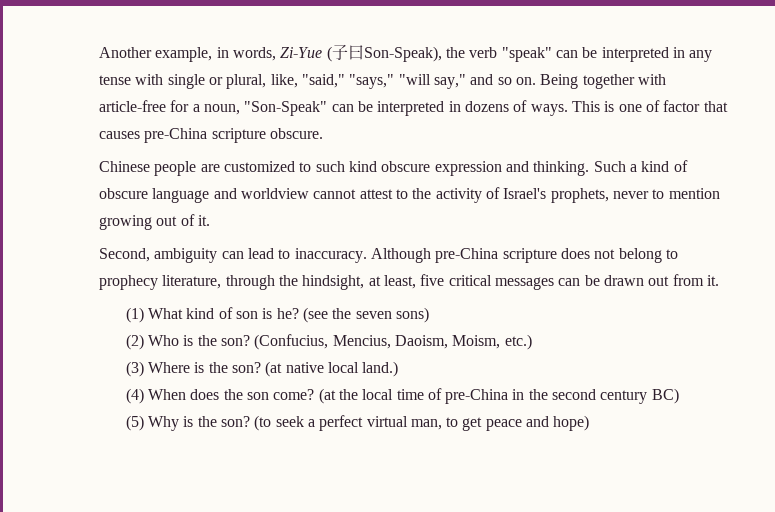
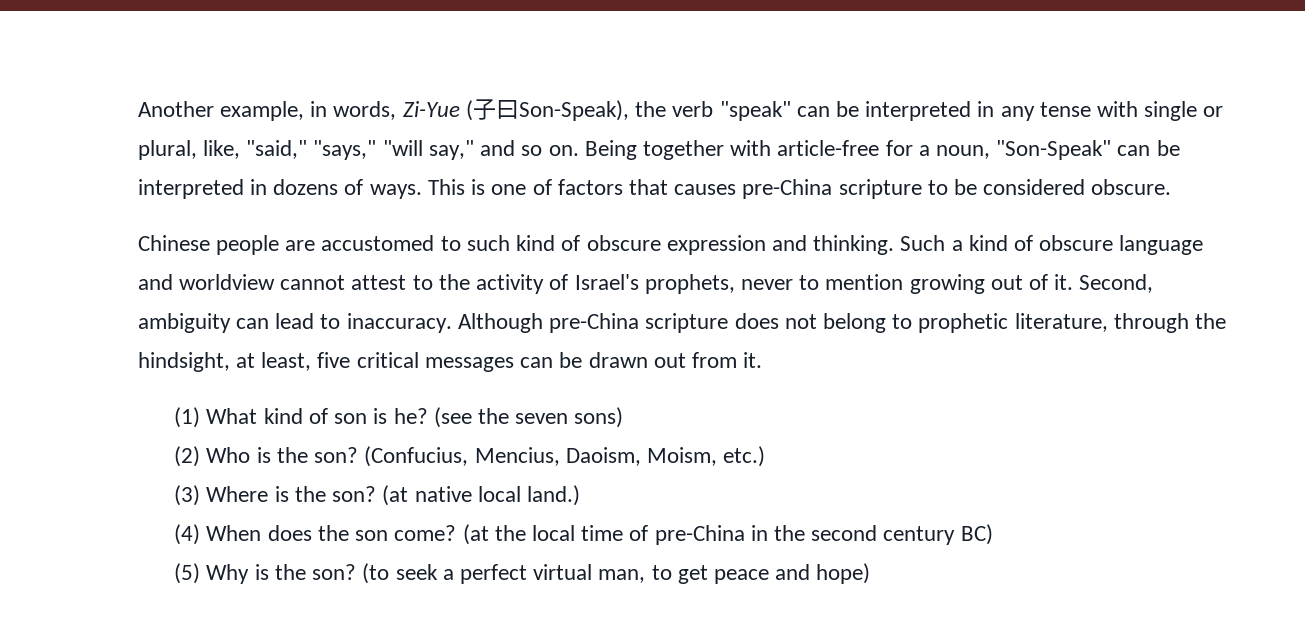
- This is one of factor that causes pre-China scripture obscure.
+ This is one of factors that causes pre-China scripture to be considered obscure.
- Chinese people are customized to such kind obscure expression and thinking.
+ Chinese people are accustomed to such kind of obscure expression and thinking.
- Such a kind of obscure language and worldview cannot attest to the activity of Israel's prophets, never to mention growing out of it.
- Second, ambiguity can lead to inaccuracy.
+ Such a kind of obscure language and worldview cannot attest to the activity of Israel's prophets, never to mention growing out of it. Second, ambiguity can lead to inaccuracy.
- Although pre-China scripture does not belong to prophecy literature, through the hindsight, at least, five critical messages can be drawn out from it.
+ Although pre-China scripture does not belong to prophetic literature, through the hindsight, at least, five critical messages can be drawn out from it.

